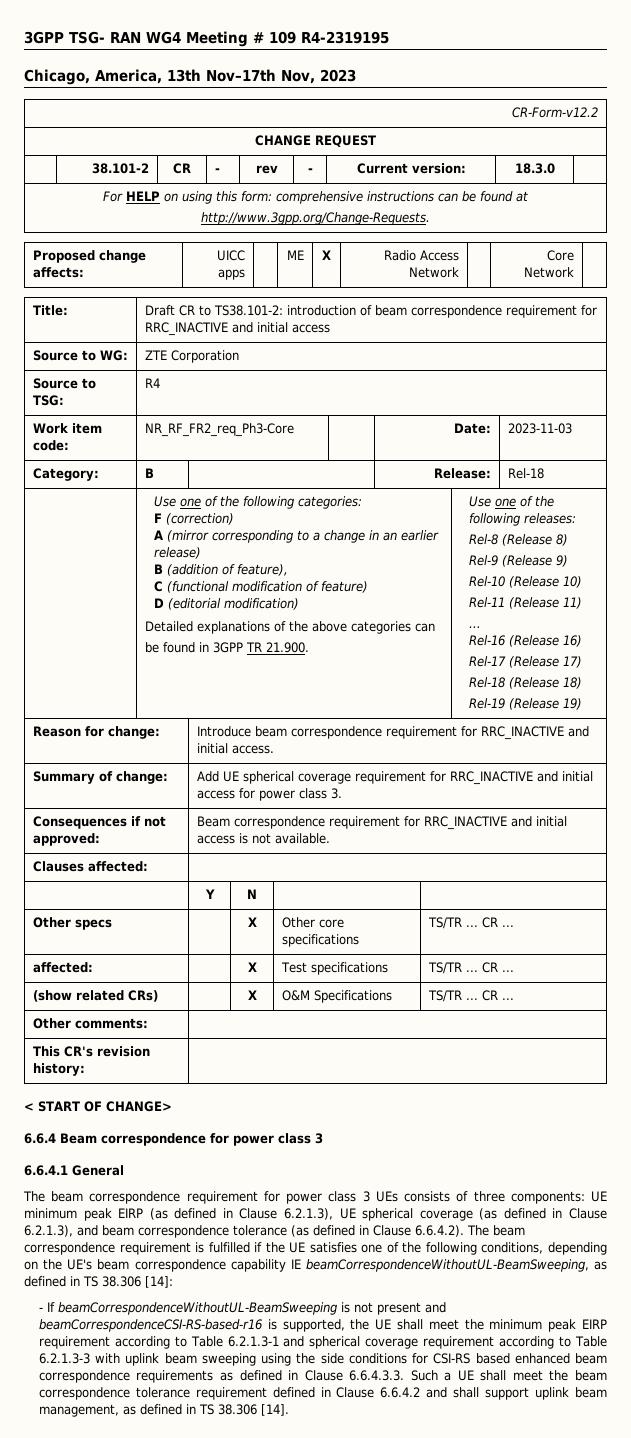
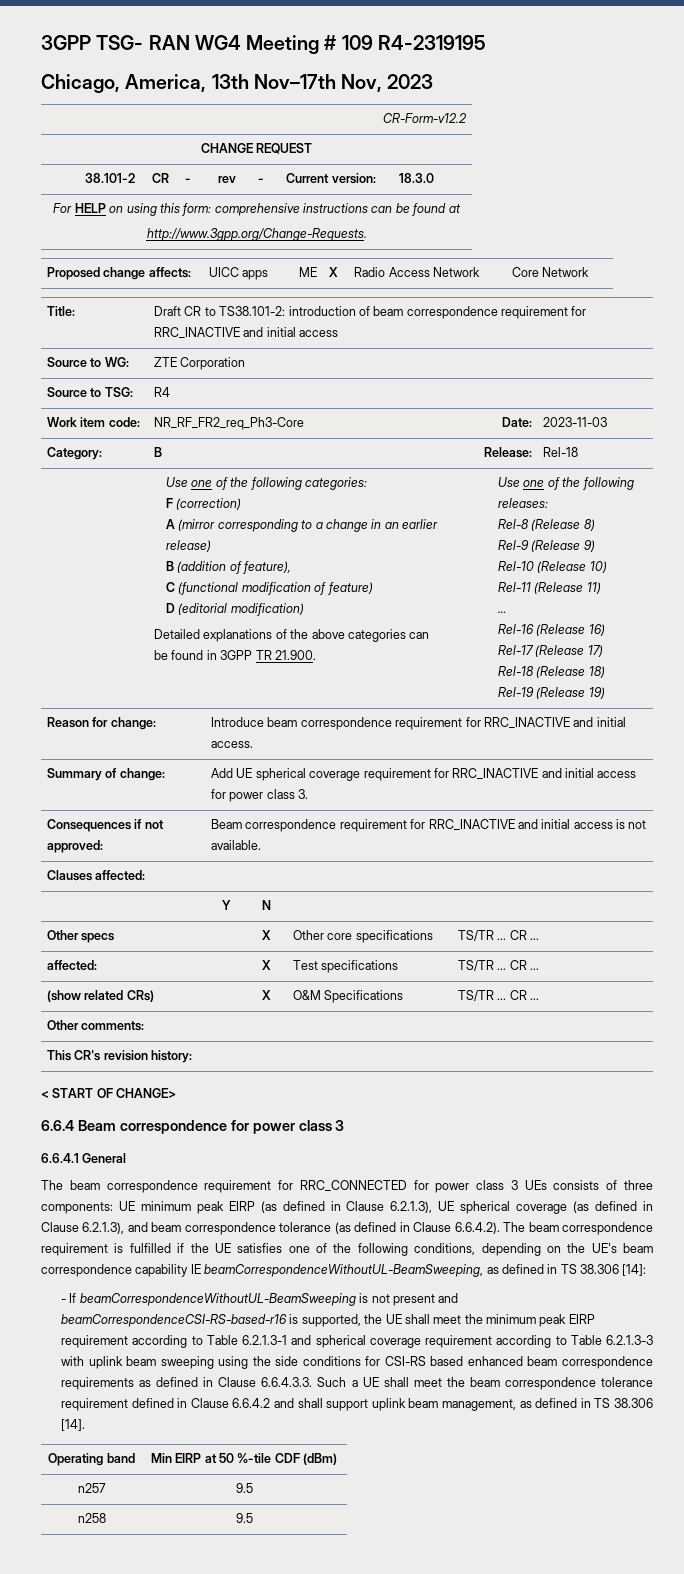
- The beam correspondence requirement for power class 3 UEs consists of three components:
+ The beam correspondence requirement for RRC_CONNECTED for power class 3 UEs consists of three components:
+ Operating band | Min EIRP at 50 %-tile CDF (dBm)
+ n257 | 9.5
+ n258 | 9.5

